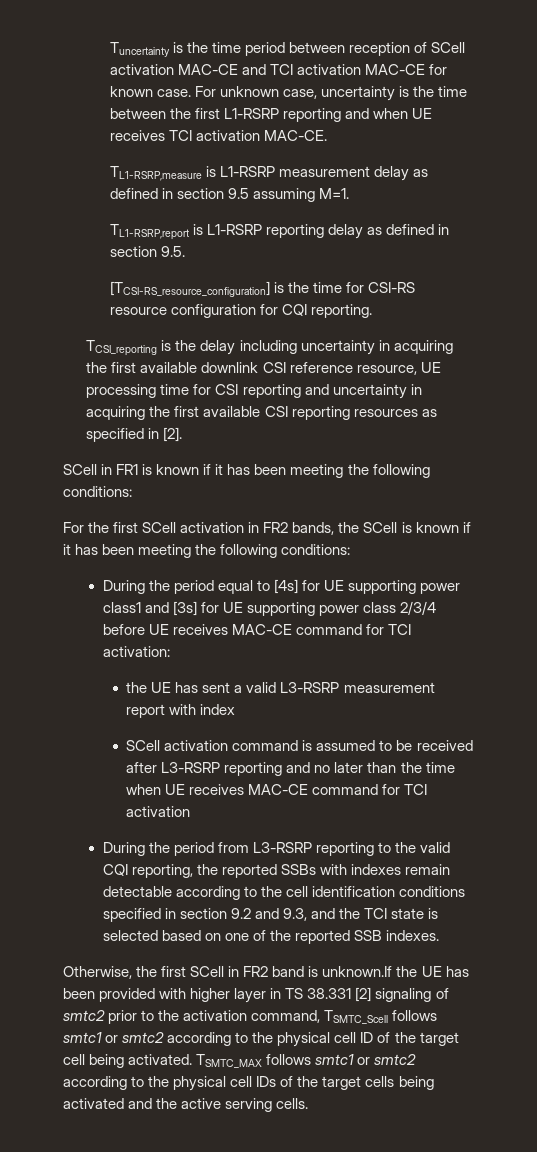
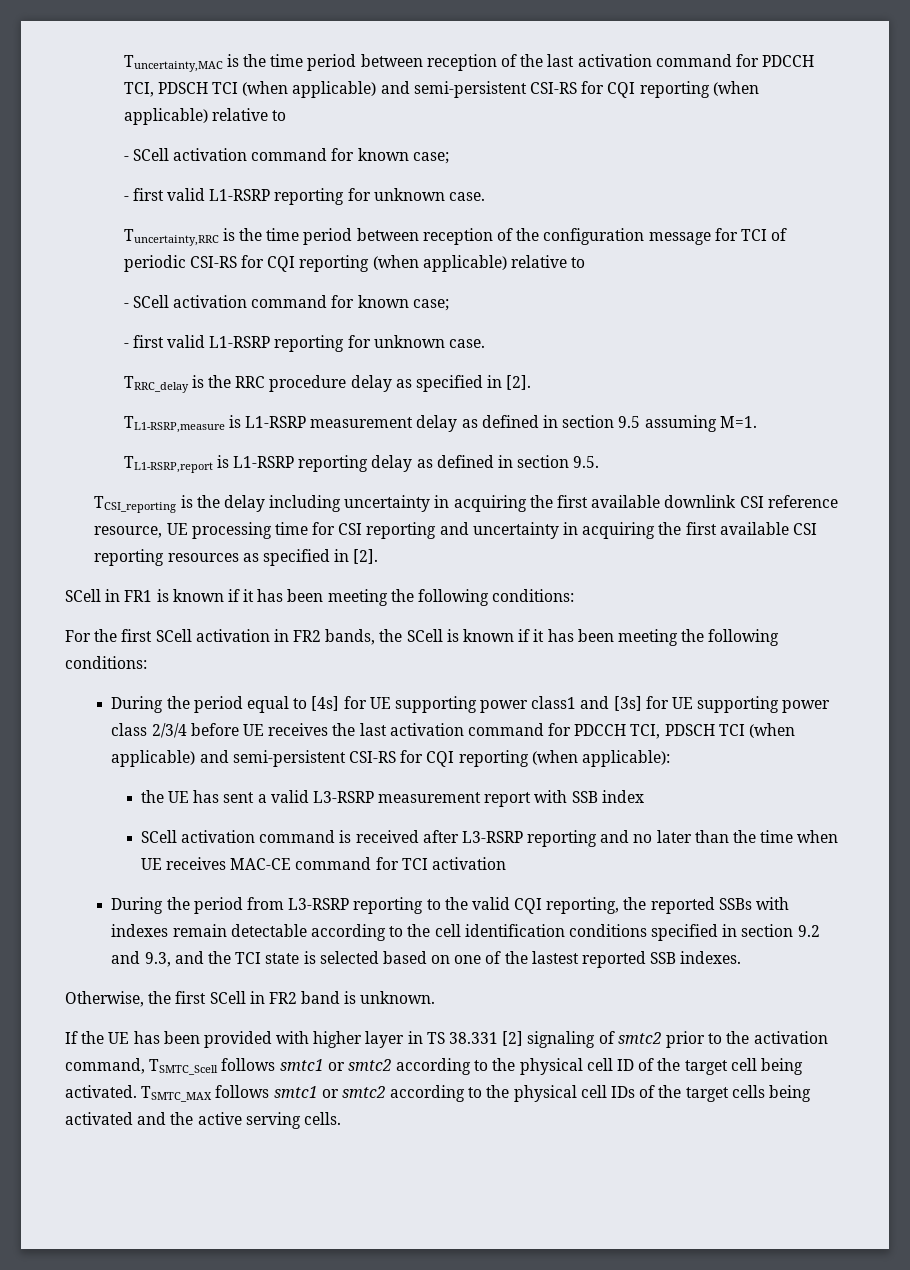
- Tuncertainty is the time period between reception of SCell activation MAC-CE and TCI activation MAC-CE for known case. For unknown case, uncertainty is the time between the first L1-RSRP reporting and when UE receives TCI activation MAC-CE.
+ Tuncertainty,MAC is the time period between reception of the last activation command for PDCCH TCI, PDSCH TCI (when applicable) and semi-persistent CSI-RS for CQI reporting (when applicable) relative to
+ - SCell activation command for known case;
+ - first valid L1-RSRP reporting for unknown case.
+ Tuncertainty,RRC is the time period between reception of the configuration message for TCI of periodic CSI-RS for CQI reporting (when applicable) relative to
+ - SCell activation command for known case;
+ - first valid L1-RSRP reporting for unknown case.
+ TRRC_delay is the RRC procedure delay as specified in [2].
- [TCSI-RS_resource_configuration] is the time for CSI-RS resource configuration for CQI reporting.
- During the period equal to [4s] for UE supporting power class1 and [3s] for UE supporting power class 2/3/4 before UE receives MAC-CE command for TCI activation:
+ During the period equal to [4s] for UE supporting power class1 and [3s] for UE supporting power class 2/3/4 before UE receives the last activation command for PDCCH TCI, PDSCH TCI (when applicable) and semi-persistent CSI-RS for CQI reporting (when applicable):
- the UE has sent a valid L3-RSRP measurement report with index
+ the UE has sent a valid L3-RSRP measurement report with SSB index
- SCell activation command is assumed to be received after L3-RSRP reporting and no later than the time when UE receives MAC-CE command for TCI activation
+ SCell activation command is received after L3-RSRP reporting and no later than the time when UE receives MAC-CE command for TCI activation
- During the period from L3-RSRP reporting to the valid CQI reporting, the reported SSBs with indexes remain detectable according to the cell identification conditions specified in section 9.2 and 9.3, and the TCI state is selected based on one of the reported SSB indexes.
+ During the period from L3-RSRP reporting to the valid CQI reporting, the reported SSBs with indexes remain detectable according to the cell identification conditions specified in section 9.2 and 9.3, and the TCI state is selected based on one of the lastest reported SSB indexes.
- Otherwise, the first SCell in FR2 band is unknown.If the UE has been provided with higher layer in TS 38.331 [2] signaling of smtc2 prior to the activation command, TSMTC_Scell follows smtc1 or smtc2 according to the physical cell ID of the target cell being activated.
+ Otherwise, the first SCell in FR2 band is unknown.
+ If the UE has been provided with higher layer in TS 38.331 [2] signaling of smtc2 prior to the activation command, TSMTC_Scell follows smtc1 or smtc2 according to the physical cell ID of the target cell being activated.

